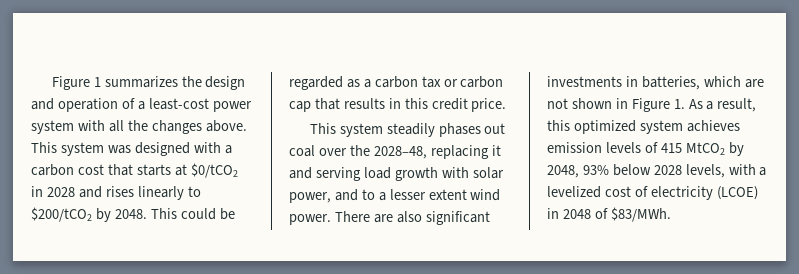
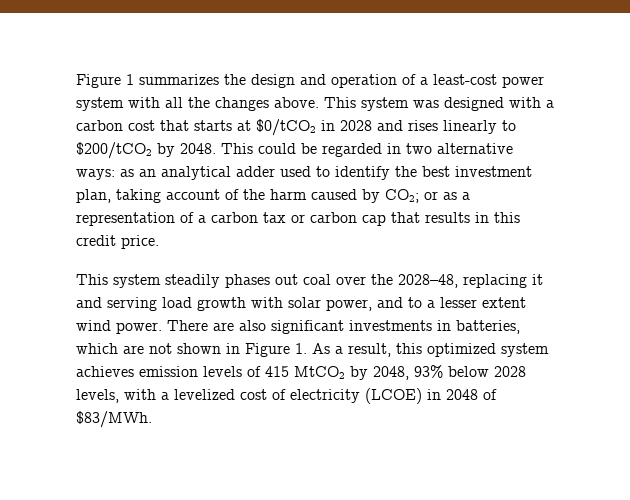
- This could be regarded as a carbon tax or carbon cap that results in this credit price.
+ This could be regarded in two alternative ways: as an analytical adder used to identify the best investment plan, taking account of the harm caused by CO2; or as a representation of a carbon tax or carbon cap that results in this credit price.

